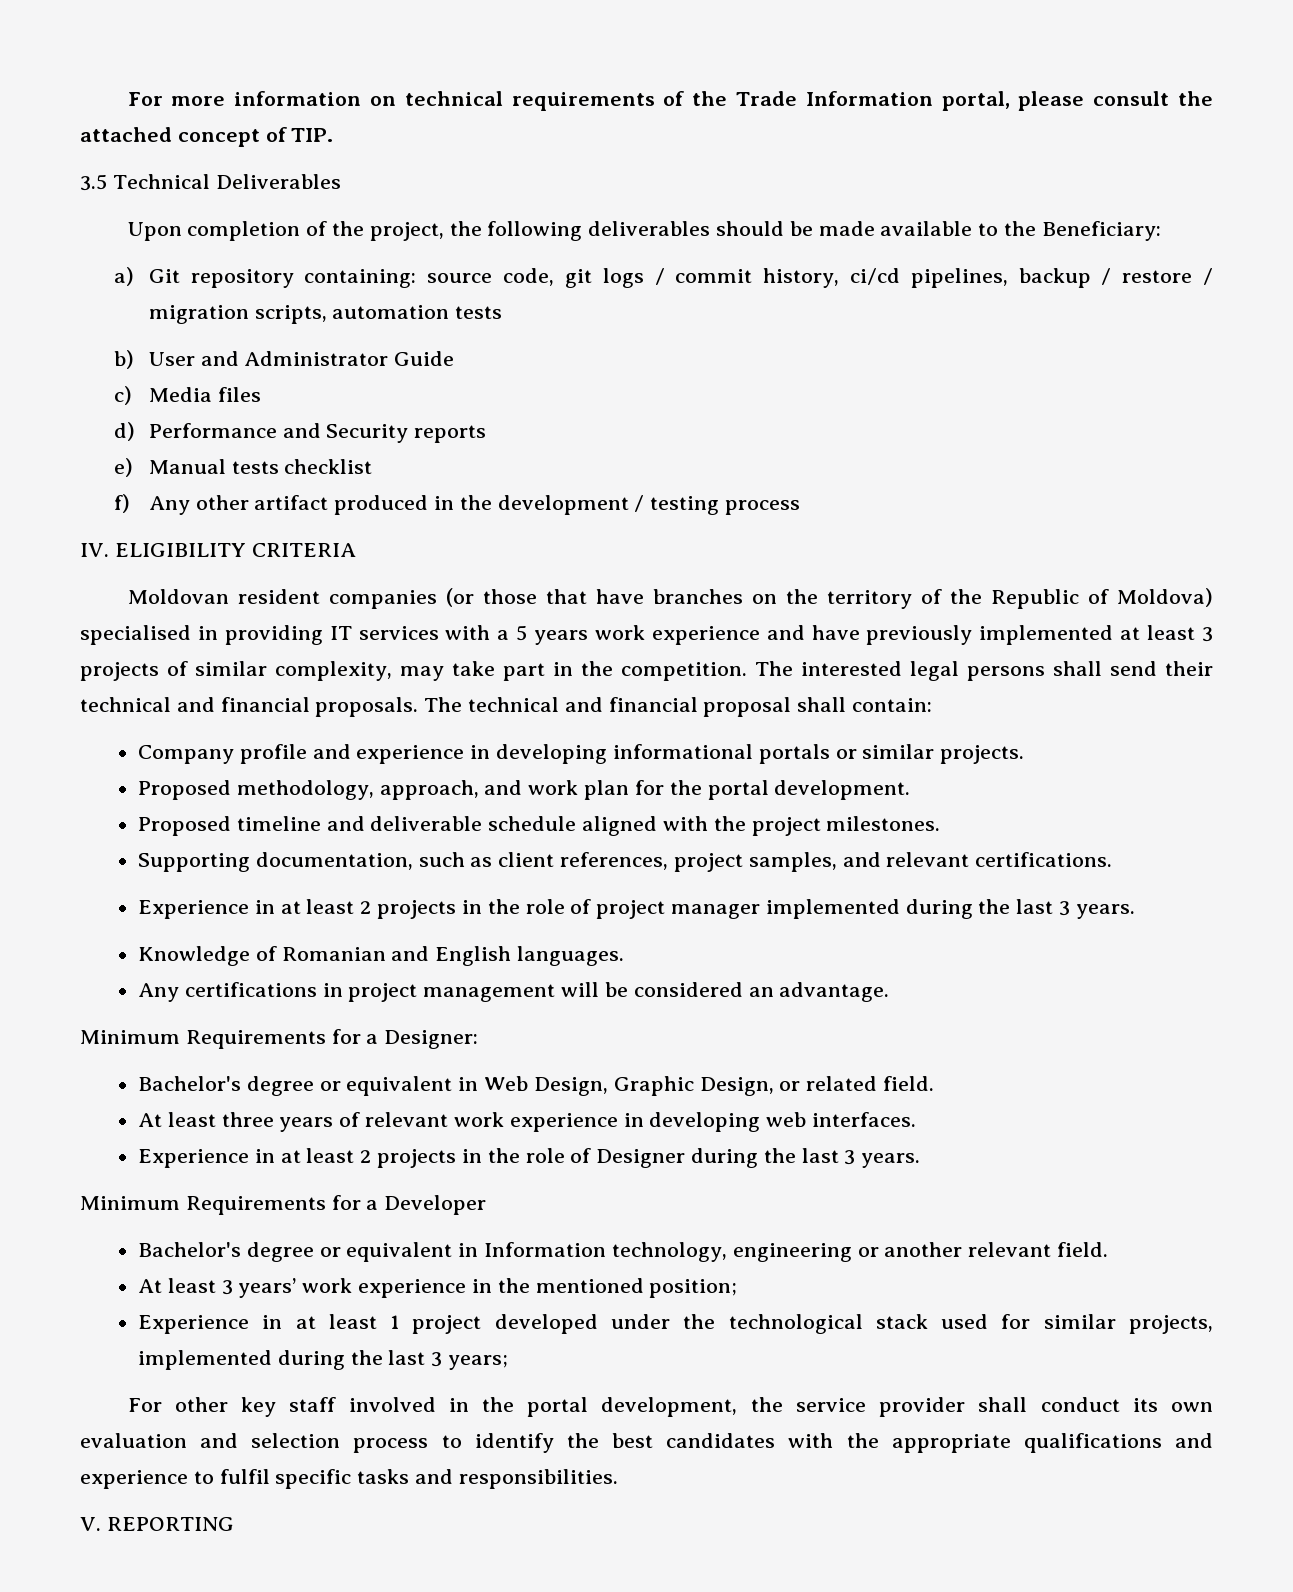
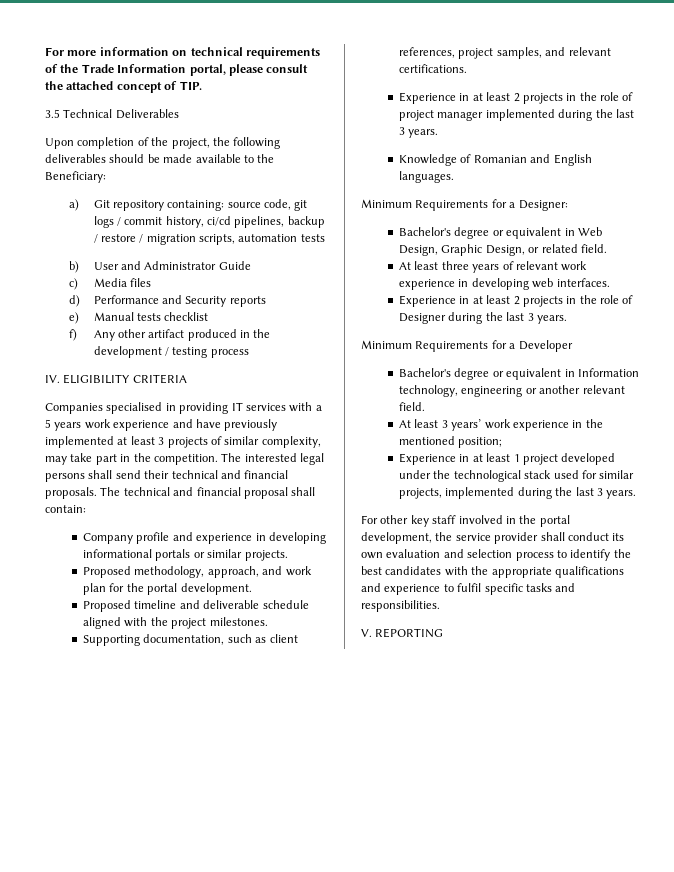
- Moldovan resident companies (or those that have branches on the territory of the Republic of Moldova) specialised in providing IT services with a 5 years work experience and have previously implemented at least 3 projects of similar complexity, may take part in the competition.
+ Companies specialised in providing IT services with a 5 years work experience and have previously implemented at least 3 projects of similar complexity, may take part in the competition.
- Any certifications in project management will be considered an advantage.
- Experience in at least 1 project developed under the technological stack used for similar projects, implemented during the last 3 years;
+ Experience in at least 1 project developed under the technological stack used for similar projects, implemented during the last 3 years.

